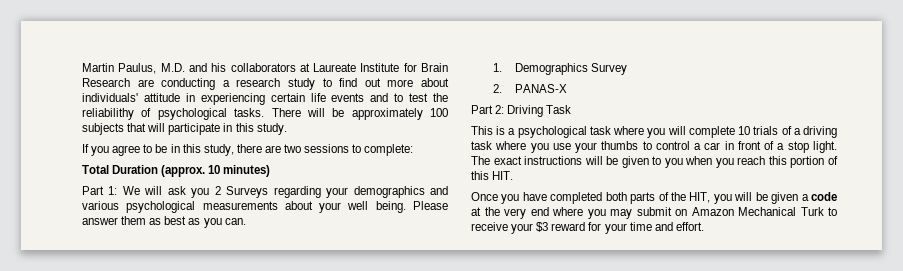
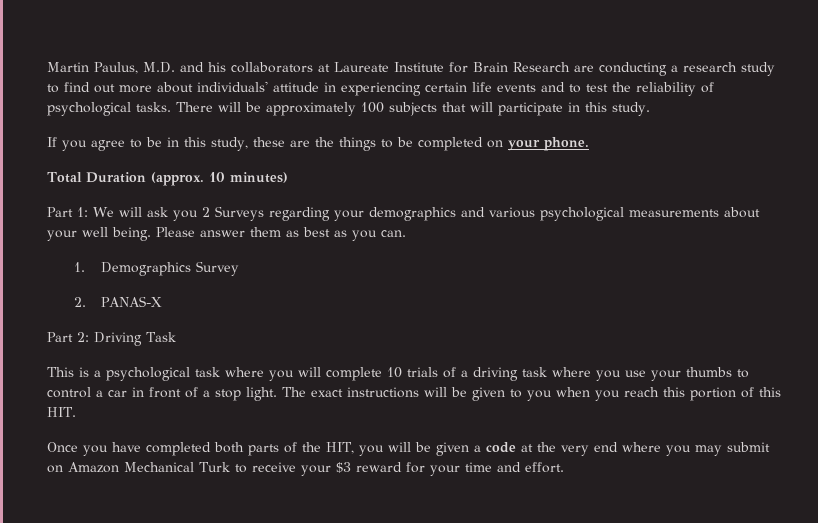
- Martin Paulus, M.D. and his collaborators at Laureate Institute for Brain Research are conducting a research study to find out more about individuals' attitude in experiencing certain life events and to test the reliabilithy of psychological tasks.
+ Martin Paulus, M.D. and his collaborators at Laureate Institute for Brain Research are conducting a research study to find out more about individuals' attitude in experiencing certain life events and to test the reliability of psychological tasks.
- If you agree to be in this study, there are two sessions to complete:
+ If you agree to be in this study, these are the things to be completed on your phone.

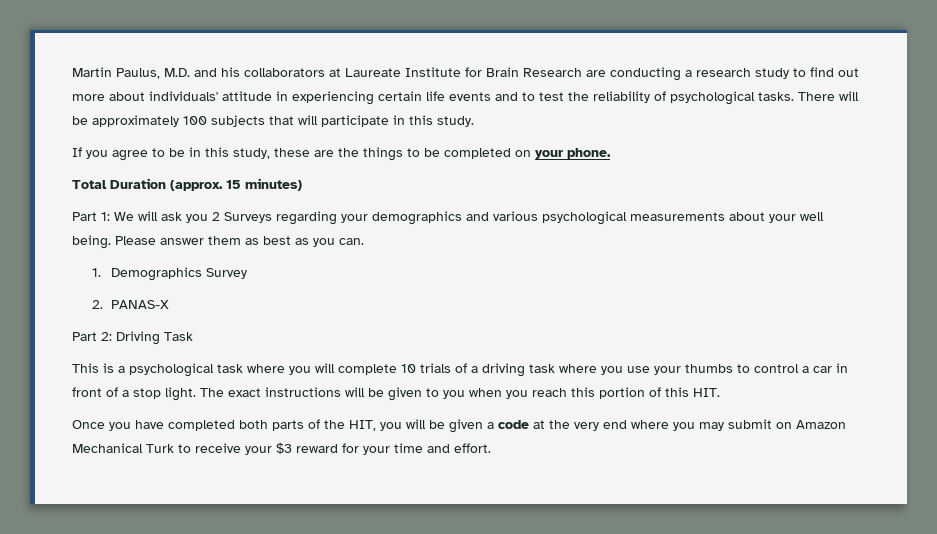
- Total Duration (approx. 10 minutes)
+ Total Duration (approx. 15 minutes)

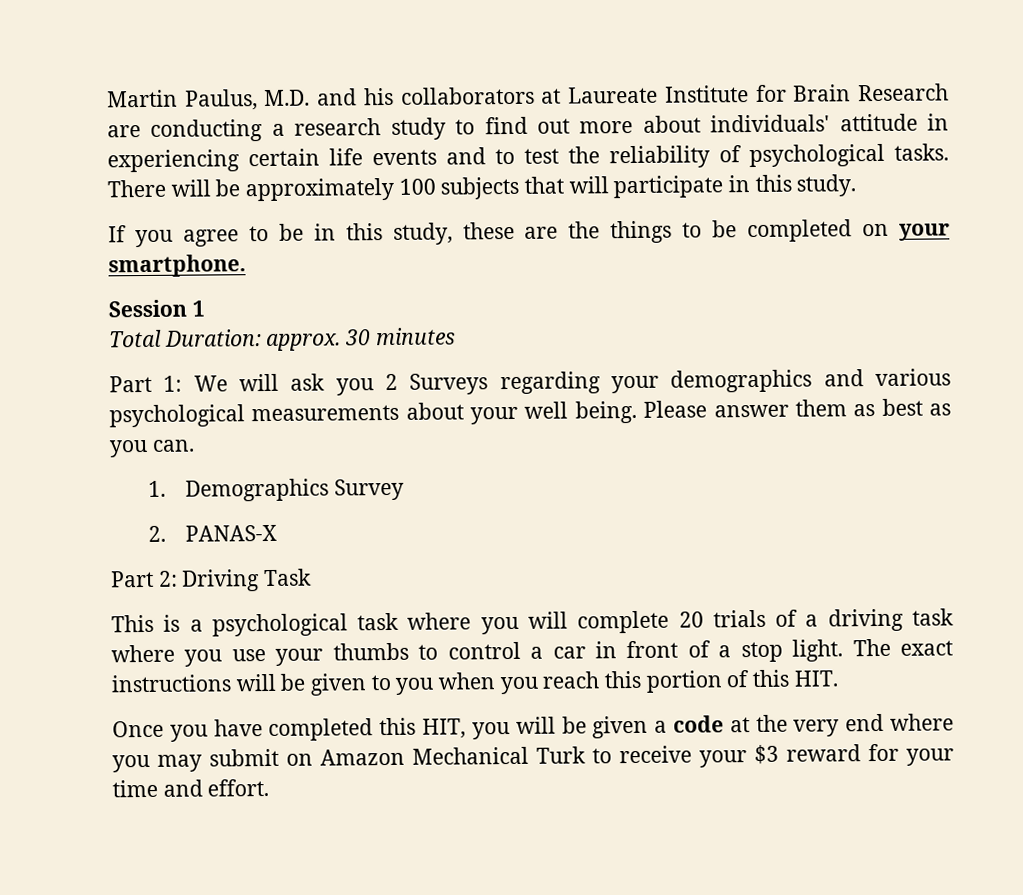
- If you agree to be in this study, these are the things to be completed on your phone.
- Total Duration (approx. 15 minutes)
+ If you agree to be in this study, these are the things to be completed on your smartphone.
+ Session 1
+ Total Duration: approx. 30 minutes
- This is a psychological task where you will complete 10 trials of a driving task where you use your thumbs to control a car in front of a stop light.
+ This is a psychological task where you will complete 20 trials of a driving task where you use your thumbs to control a car in front of a stop light.
- Once you have completed both parts of the HIT, you will be given a code at the very end where you may submit on Amazon Mechanical Turk to receive your $3 reward for your time and effort.
+ Once you have completed this HIT, you will be given a code at the very end where you may submit on Amazon Mechanical Turk to receive your $3 reward for your time and effort.

